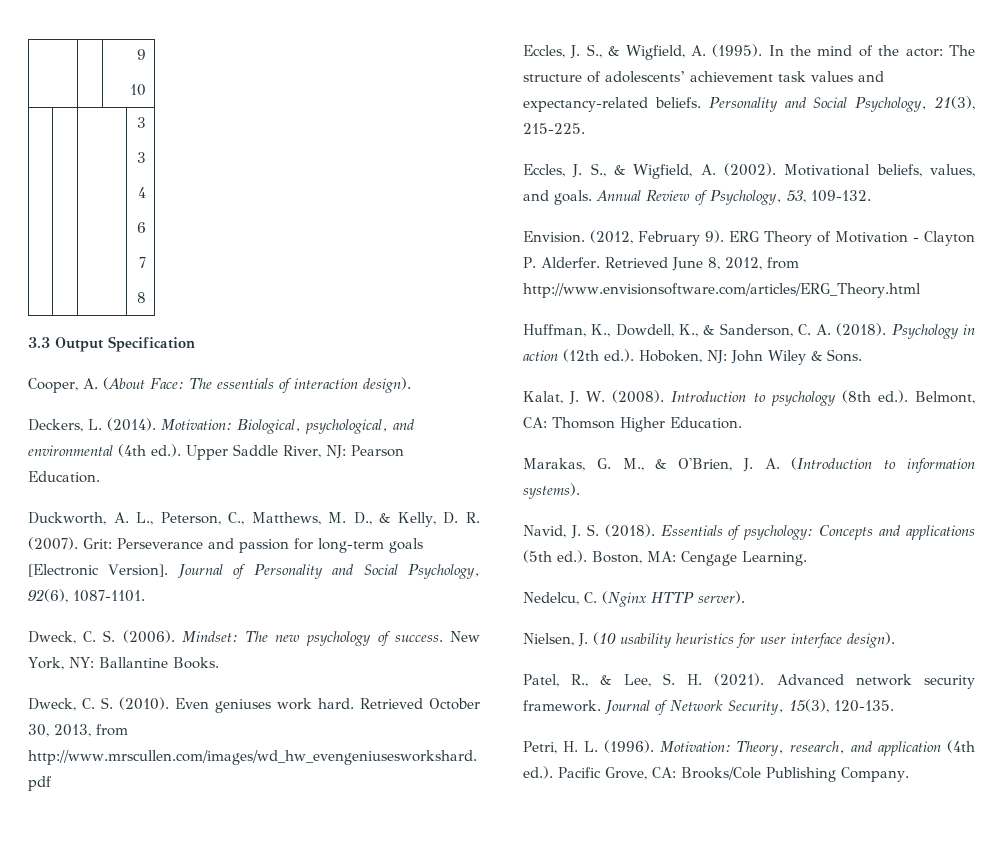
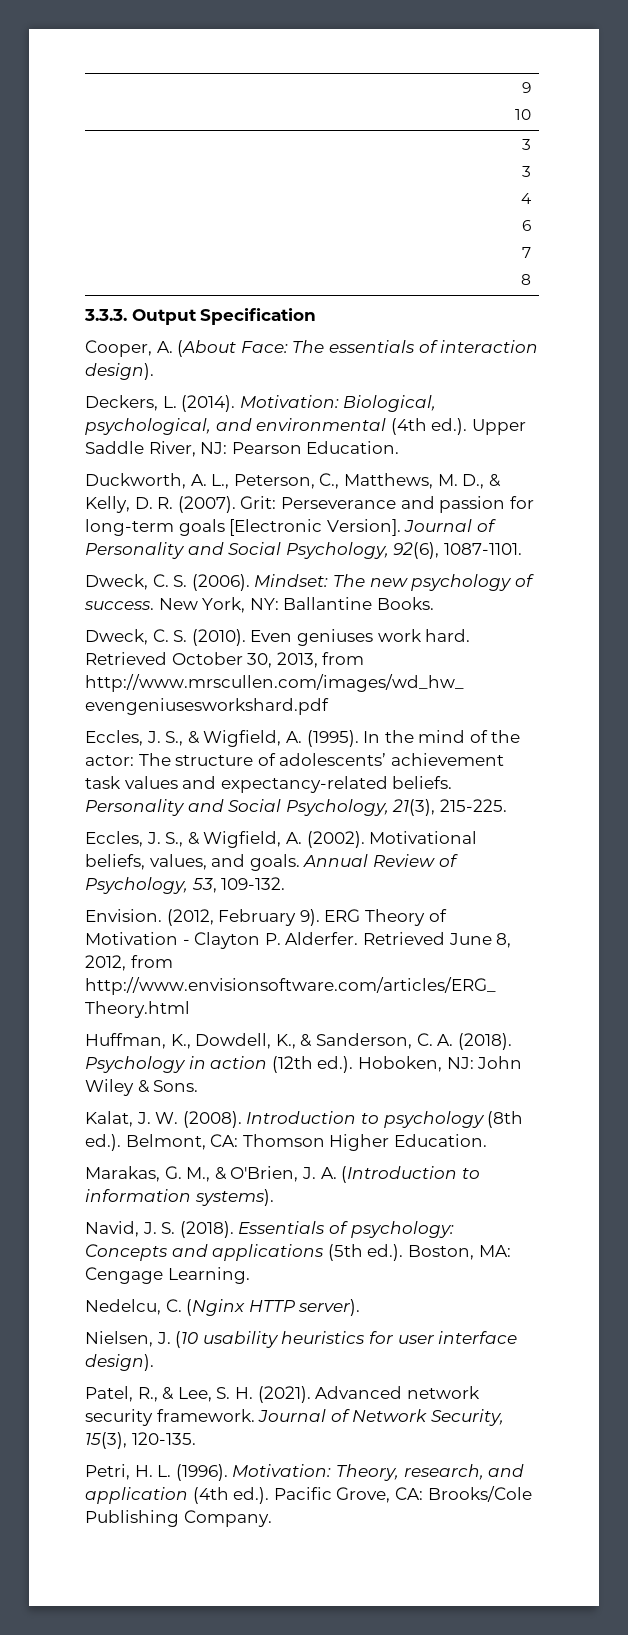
- 3.3 Output Specification
+ 3.3.3. Output Specification

